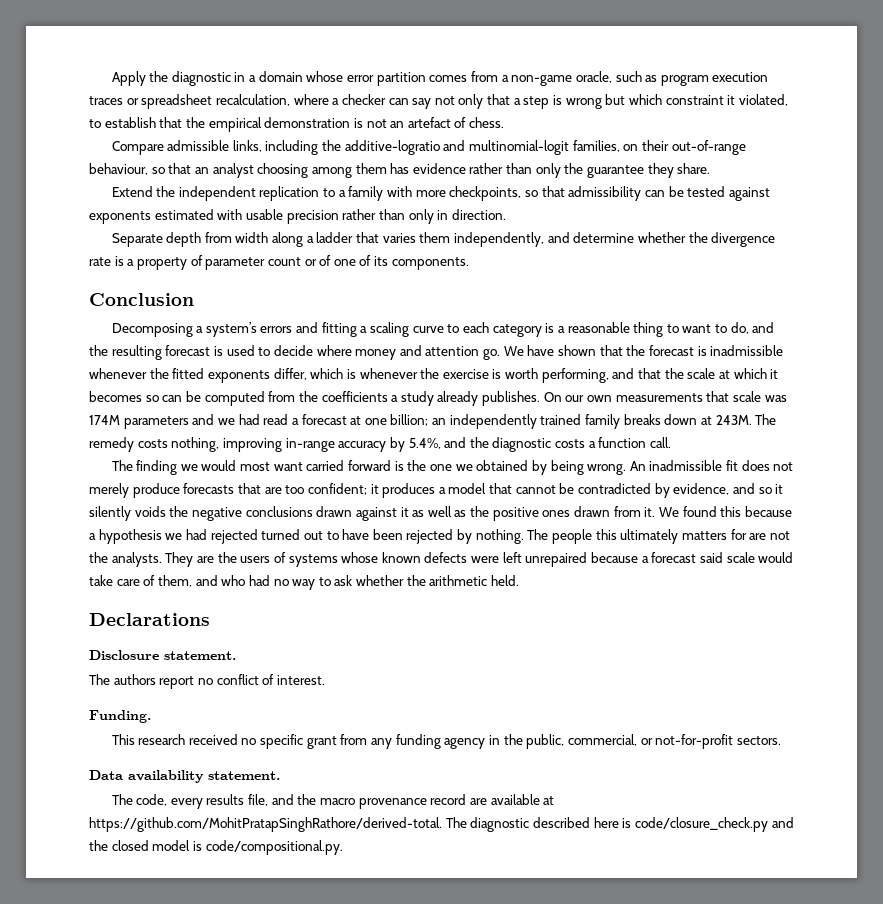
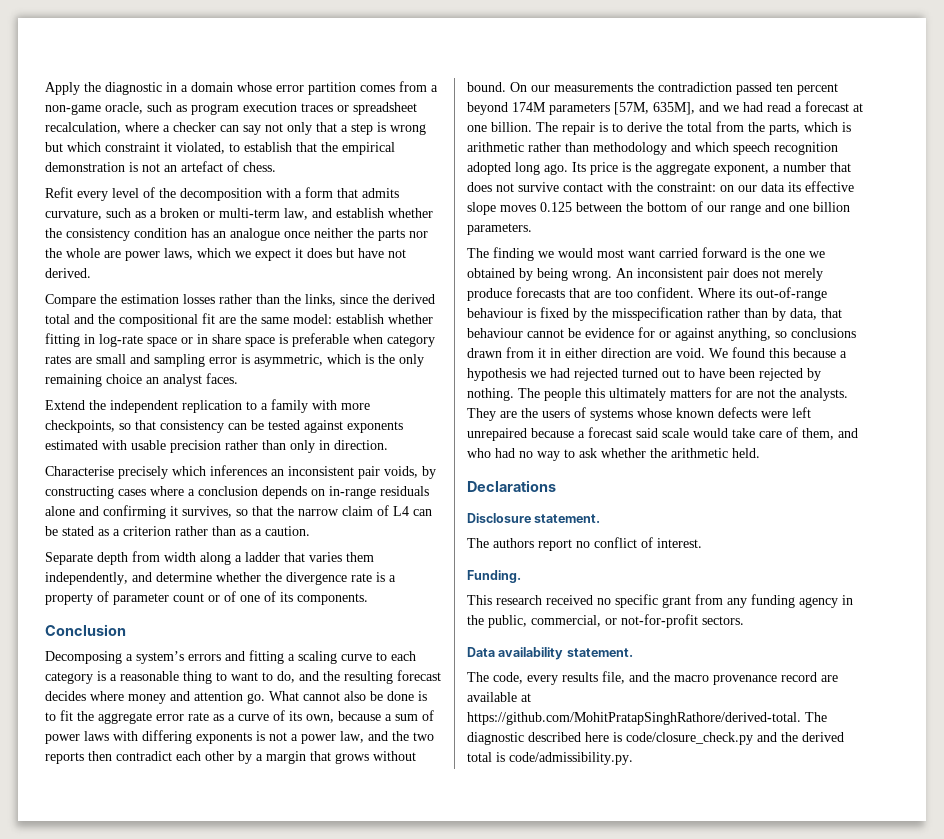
- Compare admissible links, including the additive-logratio and multinomial-logit families, on their out-of-range behaviour, so that an analyst choosing among them has evidence rather than only the guarantee they share.
+ Refit every level of the decomposition with a form that admits curvature, such as a broken or multi-term law, and establish whether the consistency condition has an analogue once neither the parts nor the whole are power laws, which we expect it does but have not derived.
+ Compare the estimation losses rather than the links, since the derived total and the compositional fit are the same model: establish whether fitting in log-rate space or in share space is preferable when category rates are small and sampling error is asymmetric, which is the only remaining choice an analyst faces.
- Extend the independent replication to a family with more checkpoints, so that admissibility can be tested against exponents estimated with usable precision rather than only in direction.
+ Extend the independent replication to a family with more checkpoints, so that consistency can be tested against exponents estimated with usable precision rather than only in direction.
+ Characterise precisely which inferences an inconsistent pair voids, by constructing cases where a conclusion depends on in-range residuals alone and confirming it survives, so that the narrow claim of L4 can be stated as a criterion rather than as a caution.
- Decomposing a system’s errors and fitting a scaling curve to each category is a reasonable thing to want to do, and the resulting forecast is used to decide where money and attention go.
+ Decomposing a system’s errors and fitting a scaling curve to each category is a reasonable thing to want to do, and the resulting forecast decides where money and attention go.
- We have shown that the forecast is inadmissible whenever the fitted exponents differ, which is whenever the exercise is worth performing, and that the scale at which it becomes so can be computed from the coefficients a study already publishes. On our own measurements that scale was 174M parameters and we had read a forecast at one billion; an independently trained family breaks down at 243M. The remedy costs nothing, improving in-range accuracy by 5.4%, and the diagnostic costs a function call.
+ What cannot also be done is to fit the aggregate error rate as a curve of its own, because a sum of power laws with differing exponents is not a power law, and the two reports then contradict each other by a margin that grows without bound. On our measurements the contradiction passed ten percent beyond 174M parameters [57M, 635M], and we had read a forecast at one billion. The repair is to derive the total from the parts, which is arithmetic rather than methodology and which speech recognition adopted long ago. Its price is the aggregate exponent, a number that does not survive contact with the constraint: on our data its effective slope moves 0.125 between the bottom of our range and one billion parameters.
- An inadmissible fit does not merely produce forecasts that are too confident; it produces a model that cannot be contradicted by evidence, and so it silently voids the negative conclusions drawn against it as well as the positive ones drawn from it.
+ An inconsistent pair does not merely produce forecasts that are too confident. Where its out-of-range behaviour is fixed by the misspecification rather than by data, that behaviour cannot be evidence for or against anything, so conclusions drawn from it in either direction are void.
- The code, every results file, and the macro provenance record are available at https://github.com/MohitPratapSinghRathore/derived-total. The diagnostic described here is code/closure_check.py and the closed model is code/compositional.py.
+ The code, every results file, and the macro provenance record are available at https://github.com/MohitPratapSinghRathore/derived-total. The diagnostic described here is code/closure_check.py and the derived total is code/admissibility.py.

